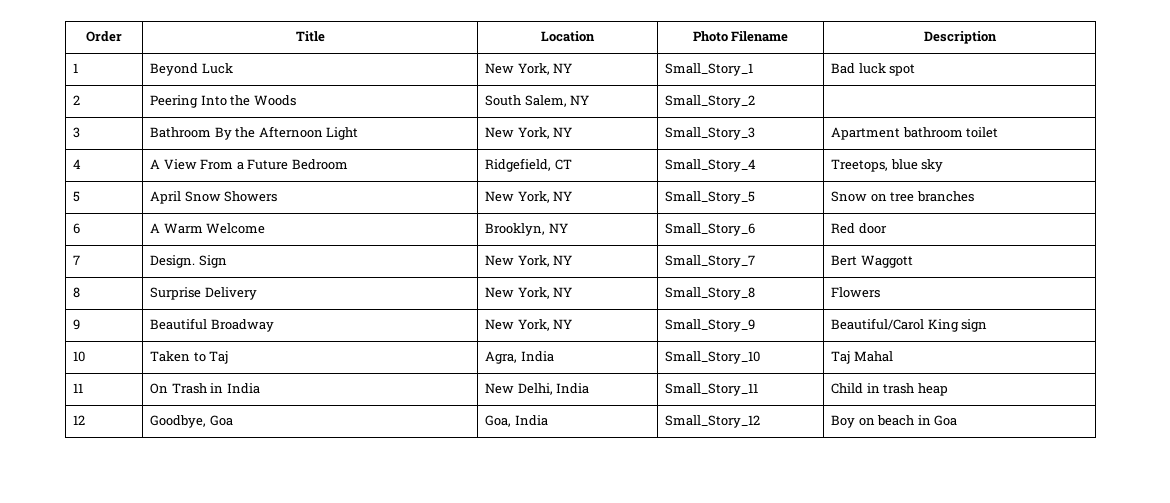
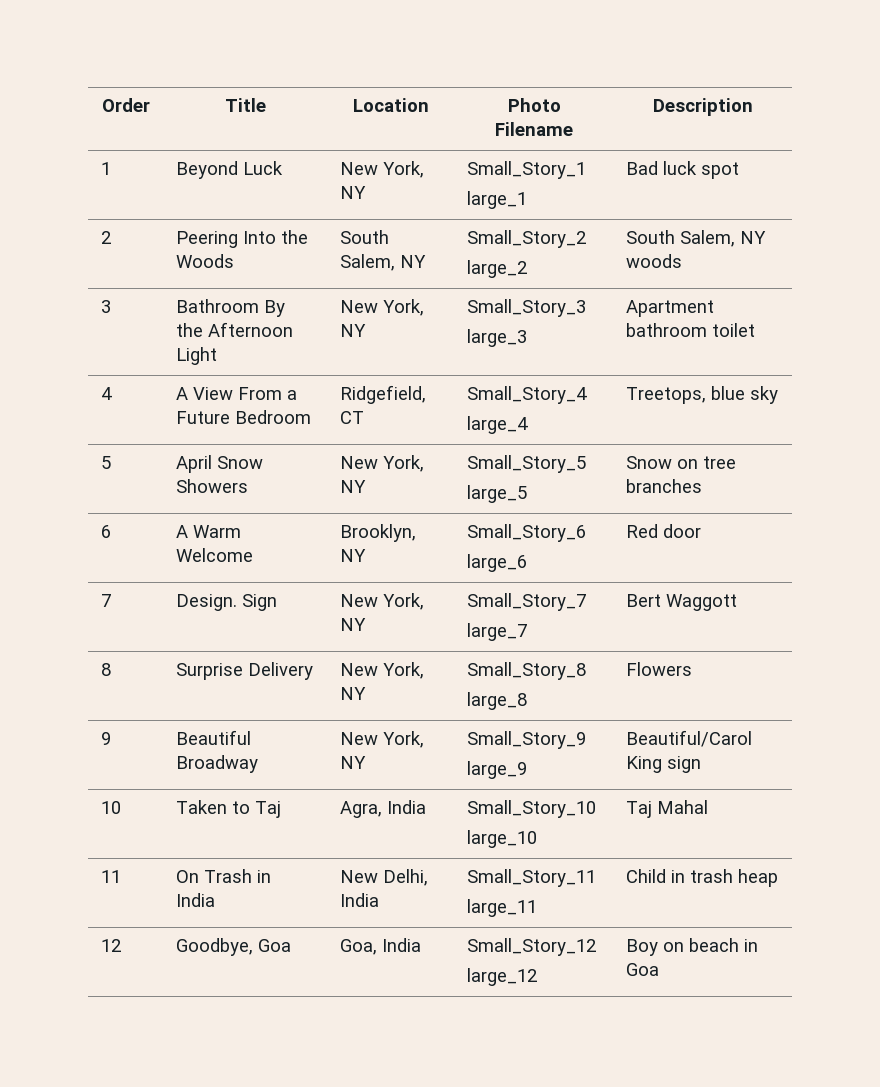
- 1 | Beyond Luck | New York, NY | Small_Story_1 | Bad luck spot
+ 1 | Beyond Luck | New York, NY | Small_Story_1
+ large_1 | Bad luck spot
- 2 | Peering Into the Woods | South Salem, NY | Small_Story_2 |
+ 2 | Peering Into the Woods | South Salem, NY | Small_Story_2
+ large_2 | South Salem, NY woods
- 3 | Bathroom By the Afternoon Light | New York, NY | Small_Story_3 | Apartment bathroom toilet
+ 3 | Bathroom By the Afternoon Light | New York, NY | Small_Story_3
+ large_3 | Apartment bathroom toilet
- 4 | A View From a Future Bedroom | Ridgefield, CT | Small_Story_4 | Treetops, blue sky
+ 4 | A View From a Future Bedroom | Ridgefield, CT | Small_Story_4
+ large_4 | Treetops, blue sky
- 5 | April Snow Showers | New York, NY | Small_Story_5 | Snow on tree branches
+ 5 | April Snow Showers | New York, NY | Small_Story_5
+ large_5 | Snow on tree branches
- 6 | A Warm Welcome | Brooklyn, NY | Small_Story_6 | Red door
+ 6 | A Warm Welcome | Brooklyn, NY | Small_Story_6
+ large_6 | Red door
- 7 | Design. Sign | New York, NY | Small_Story_7 | Bert Waggott
+ 7 | Design. Sign | New York, NY | Small_Story_7
+ large_7 | Bert Waggott
- 8 | Surprise Delivery | New York, NY | Small_Story_8 | Flowers
+ 8 | Surprise Delivery | New York, NY | Small_Story_8
+ large_8 | Flowers
- 9 | Beautiful Broadway | New York, NY | Small_Story_9 | Beautiful/Carol King sign
+ 9 | Beautiful Broadway | New York, NY | Small_Story_9
+ large_9 | Beautiful/Carol King sign
- 10 | Taken to Taj | Agra, India | Small_Story_10 | Taj Mahal
+ 10 | Taken to Taj | Agra, India | Small_Story_10
+ large_10 | Taj Mahal
- 11 | On Trash in India | New Delhi, India | Small_Story_11 | Child in trash heap
+ 11 | On Trash in India | New Delhi, India | Small_Story_11
+ large_11 | Child in trash heap
- 12 | Goodbye, Goa | Goa, India | Small_Story_12 | Boy on beach in Goa
+ 12 | Goodbye, Goa | Goa, India | Small_Story_12
+ large_12 | Boy on beach in Goa

